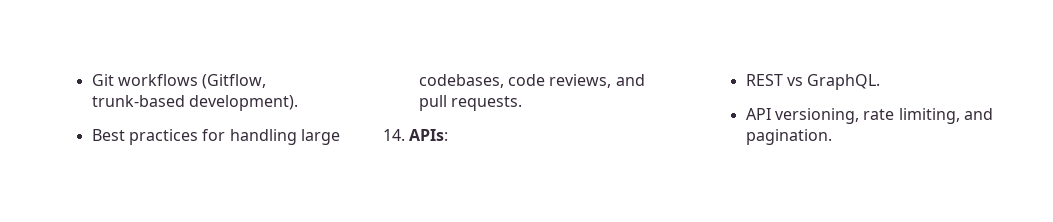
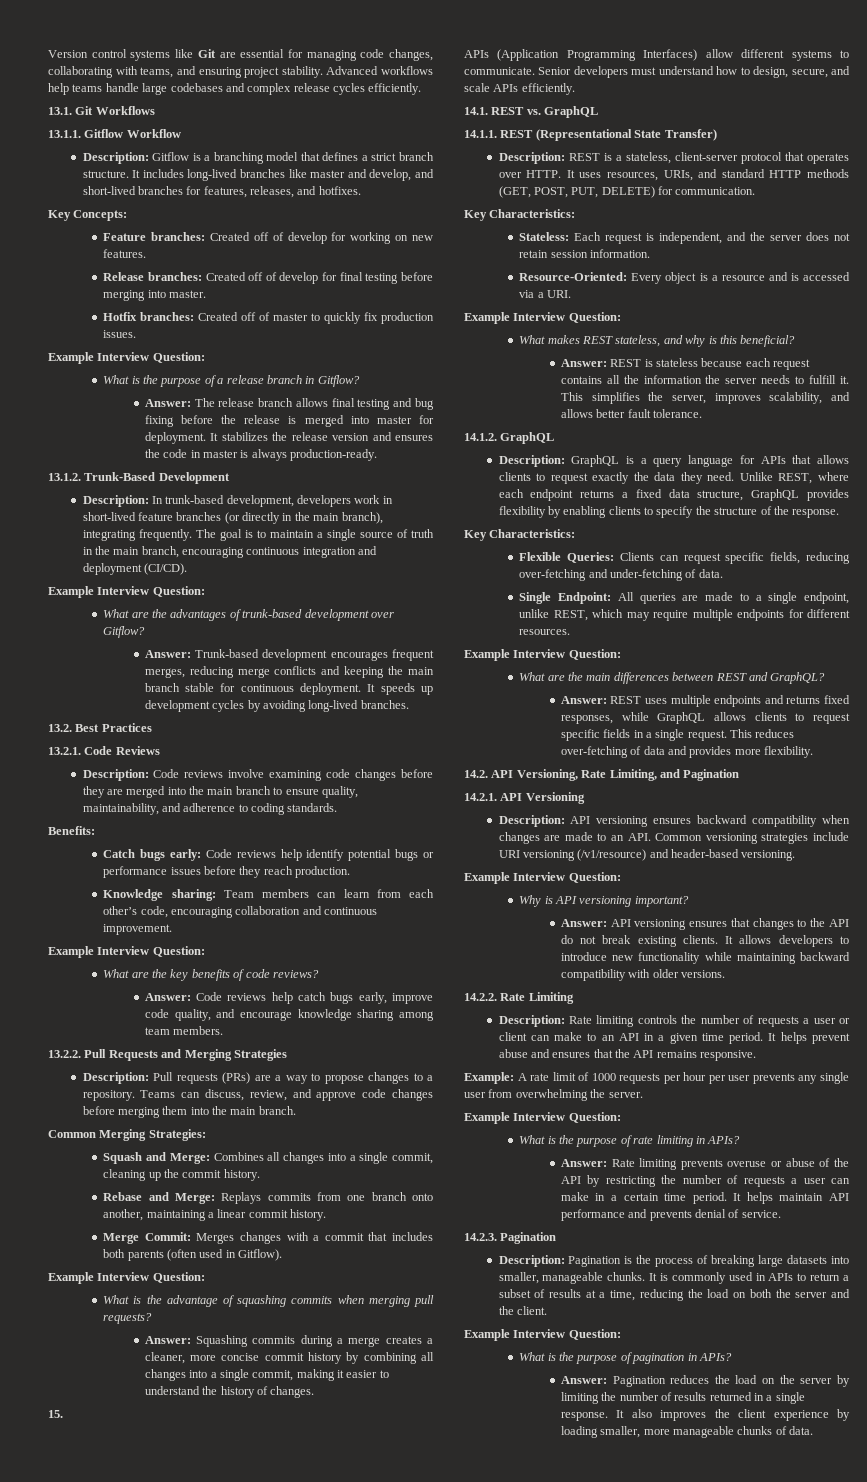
- Git workflows (Gitflow, trunk-based development).
- Best practices for handling large codebases, code reviews, and pull requests.
- 14. APIs:
- REST vs GraphQL.
- API versioning, rate limiting, and pagination.
+ Version control systems like Git are essential for managing code changes, collaborating with teams, and ensuring project stability. Advanced workflows help teams handle large codebases and complex release cycles efficiently.
+ 13.1. Git Workflows
+ 13.1.1. Gitflow Workflow
+ Description: Gitflow is a branching model that defines a strict branch structure. It includes long-lived branches like master and develop, and short-lived branches for features, releases, and hotfixes.
+ Key Concepts:
+ Feature branches: Created off of develop for working on new features.
+ Release branches: Created off of develop for final testing before merging into master.
+ Hotfix branches: Created off of master to quickly fix production issues.
+ Example Interview Question:
+ What is the purpose of a release branch in Gitflow?
+ Answer: The release branch allows final testing and bug fixing before the release is merged into master for deployment. It stabilizes the release version and ensures the code in master is always production-ready.
+ 13.1.2. Trunk-Based Development
+ Description: In trunk-based development, developers work in short-lived feature branches (or directly in the main branch), integrating frequently. The goal is to maintain a single source of truth in the main branch, encouraging continuous integration and deployment (CI/CD).
+ Example Interview Question:
+ What are the advantages of trunk-based development over Gitflow?
+ Answer: Trunk-based development encourages frequent merges, reducing merge conflicts and keeping the main branch stable for continuous deployment. It speeds up development cycles by avoiding long-lived branches.
+ 13.2. Best Practices
+ 13.2.1. Code Reviews
+ Description: Code reviews involve examining code changes before they are merged into the main branch to ensure quality, maintainability, and adherence to coding standards.
+ Benefits:
+ Catch bugs early: Code reviews help identify potential bugs or performance issues before they reach production.
+ Knowledge sharing: Team members can learn from each other’s code, encouraging collaboration and continuous improvement.
+ Example Interview Question:
+ What are the key benefits of code reviews?
+ Answer: Code reviews help catch bugs early, improve code quality, and encourage knowledge sharing among team members.
+ 13.2.2. Pull Requests and Merging Strategies
+ Description: Pull requests (PRs) are a way to propose changes to a repository. Teams can discuss, review, and approve code changes before merging them into the main branch.
+ Common Merging Strategies:
+ Squash and Merge: Combines all changes into a single commit, cleaning up the commit history.
+ Rebase and Merge: Replays commits from one branch onto another, maintaining a linear commit history.
+ Merge Commit: Merges changes with a commit that includes both parents (often used in Gitflow).
+ Example Interview Question:
+ What is the advantage of squashing commits when merging pull requests?
+ Answer: Squashing commits during a merge creates a cleaner, more concise commit history by combining all changes into a single commit, making it easier to understand the history of changes.
+ 15.
+ APIs (Application Programming Interfaces) allow different systems to communicate. Senior developers must understand how to design, secure, and scale APIs efficiently.
+ 14.1. REST vs. GraphQL
+ 14.1.1. REST (Representational State Transfer)
+ Description: REST is a stateless, client-server protocol that operates over HTTP. It uses resources, URIs, and standard HTTP methods (GET, POST, PUT, DELETE) for communication.
+ Key Characteristics:
+ Stateless: Each request is independent, and the server does not retain session information.
+ Resource-Oriented: Every object is a resource and is accessed via a URI.
+ Example Interview Question:
+ What makes REST stateless, and why is this beneficial?
+ Answer: REST is stateless because each request contains all the information the server needs to fulfill it. This simplifies the server, improves scalability, and allows better fault tolerance.
+ 14.1.2. GraphQL
+ Description: GraphQL is a query language for APIs that allows clients to request exactly the data they need. Unlike REST, where each endpoint returns a fixed data structure, GraphQL provides flexibility by enabling clients to specify the structure of the response.
+ Key Characteristics:
+ Flexible Queries: Clients can request specific fields, reducing over-fetching and under-fetching of data.
+ Single Endpoint: All queries are made to a single endpoint, unlike REST, which may require multiple endpoints for different resources.
+ Example Interview Question:
+ What are the main differences between REST and GraphQL?
+ Answer: REST uses multiple endpoints and returns fixed responses, while GraphQL allows clients to request specific fields in a single request. This reduces over-fetching of data and provides more flexibility.
+ 14.2. API Versioning, Rate Limiting, and Pagination
+ 14.2.1. API Versioning
+ Description: API versioning ensures backward compatibility when changes are made to an API. Common versioning strategies include URI versioning (/v1/resource) and header-based versioning.
+ Example Interview Question:
+ Why is API versioning important?
+ Answer: API versioning ensures that changes to the API do not break existing clients. It allows developers to introduce new functionality while maintaining backward compatibility with older versions.
+ 14.2.2. Rate Limiting
+ Description: Rate limiting controls the number of requests a user or client can make to an API in a given time period. It helps prevent abuse and ensures that the API remains responsive.
+ Example: A rate limit of 1000 requests per hour per user prevents any single user from overwhelming the server.
+ Example Interview Question:
+ What is the purpose of rate limiting in APIs?
+ Answer: Rate limiting prevents overuse or abuse of the API by restricting the number of requests a user can make in a certain time period. It helps maintain API performance and prevents denial of service.
+ 14.2.3. Pagination
+ Description: Pagination is the process of breaking large datasets into smaller, manageable chunks. It is commonly used in APIs to return a subset of results at a time, reducing the load on both the server and the client.
+ Example Interview Question:
+ What is the purpose of pagination in APIs?
+ Answer: Pagination reduces the load on the server by limiting the number of results returned in a single response. It also improves the client experience by loading smaller, more manageable chunks of data.

